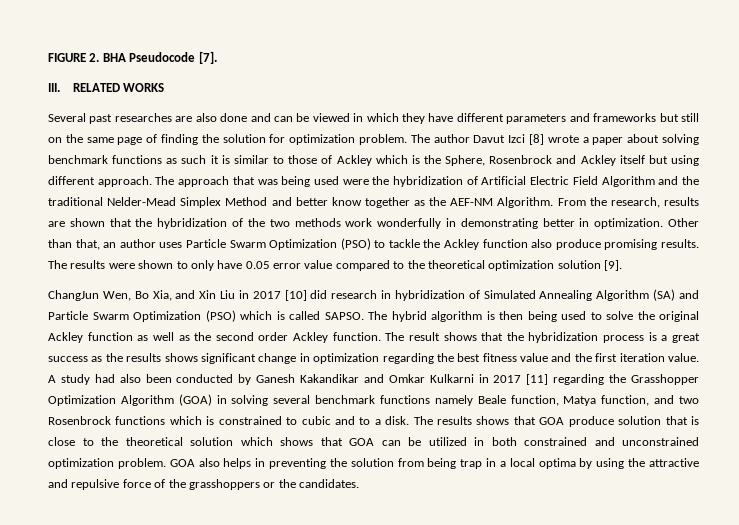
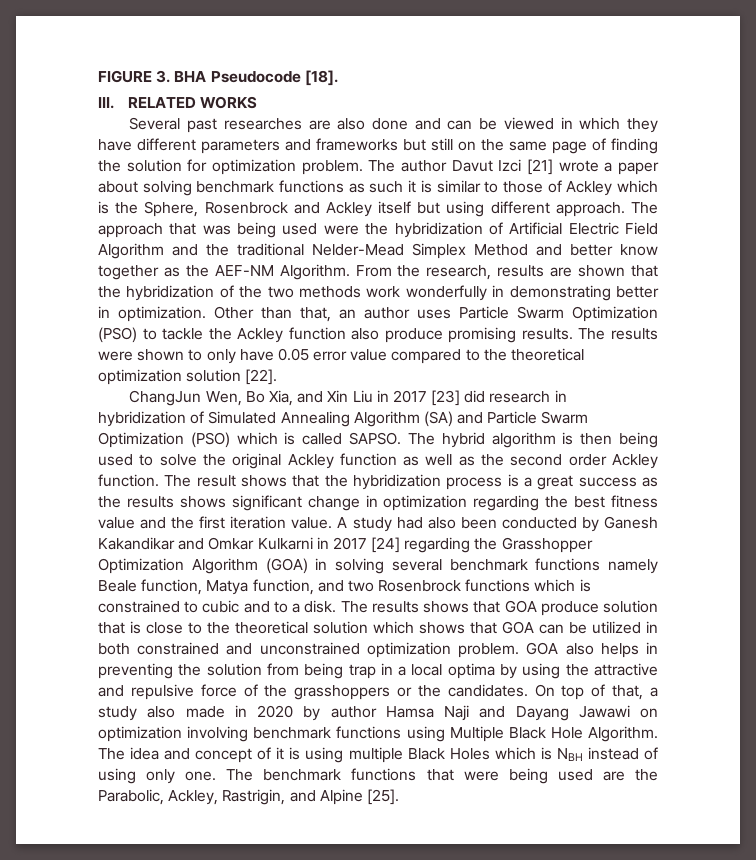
- FIGURE 2. BHA Pseudocode [7].
+ FIGURE 3. BHA Pseudocode [18].
- The author Davut Izci [8] wrote a paper about solving benchmark functions as such it is similar to those of Ackley which is the Sphere, Rosenbrock and Ackley itself but using different approach.
+ The author Davut Izci [21] wrote a paper about solving benchmark functions as such it is similar to those of Ackley which is the Sphere, Rosenbrock and Ackley itself but using different approach.
- The results were shown to only have 0.05 error value compared to the theoretical optimization solution [9].
+ The results were shown to only have 0.05 error value compared to the theoretical optimization solution [22].
- ChangJun Wen, Bo Xia, and Xin Liu in 2017 [10] did research in hybridization of Simulated Annealing Algorithm (SA) and Particle Swarm Optimization (PSO) which is called SAPSO.
+ ChangJun Wen, Bo Xia, and Xin Liu in 2017 [23] did research in hybridization of Simulated Annealing Algorithm (SA) and Particle Swarm Optimization (PSO) which is called SAPSO.
- A study had also been conducted by Ganesh Kakandikar and Omkar Kulkarni in 2017 [11] regarding the Grasshopper Optimization Algorithm (GOA) in solving several benchmark functions namely Beale function, Matya function, and two Rosenbrock functions which is constrained to cubic and to a disk.
+ A study had also been conducted by Ganesh Kakandikar and Omkar Kulkarni in 2017 [24] regarding the Grasshopper Optimization Algorithm (GOA) in solving several benchmark functions namely Beale function, Matya function, and two Rosenbrock functions which is constrained to cubic and to a disk.
+ On top of that, a study also made in 2020 by author Hamsa Naji and Dayang Jawawi on optimization involving benchmark functions using Multiple Black Hole Algorithm. The idea and concept of it is using multiple Black Holes which is NBH instead of using only one. The benchmark functions that were being used are the Parabolic, Ackley, Rastrigin, and Alpine [25].

